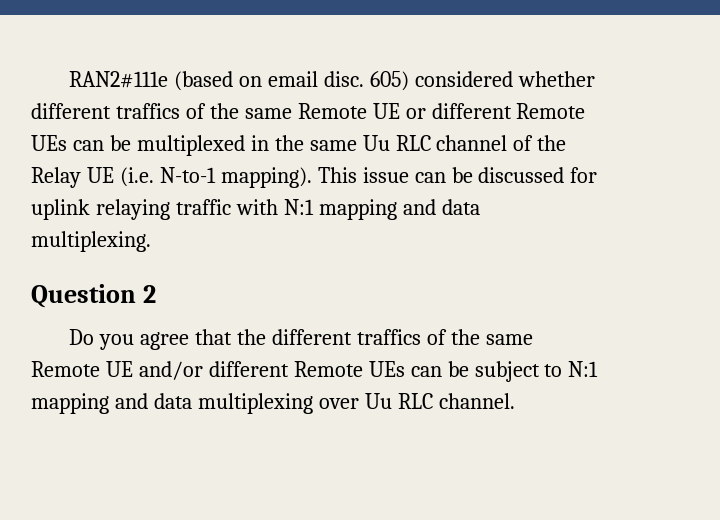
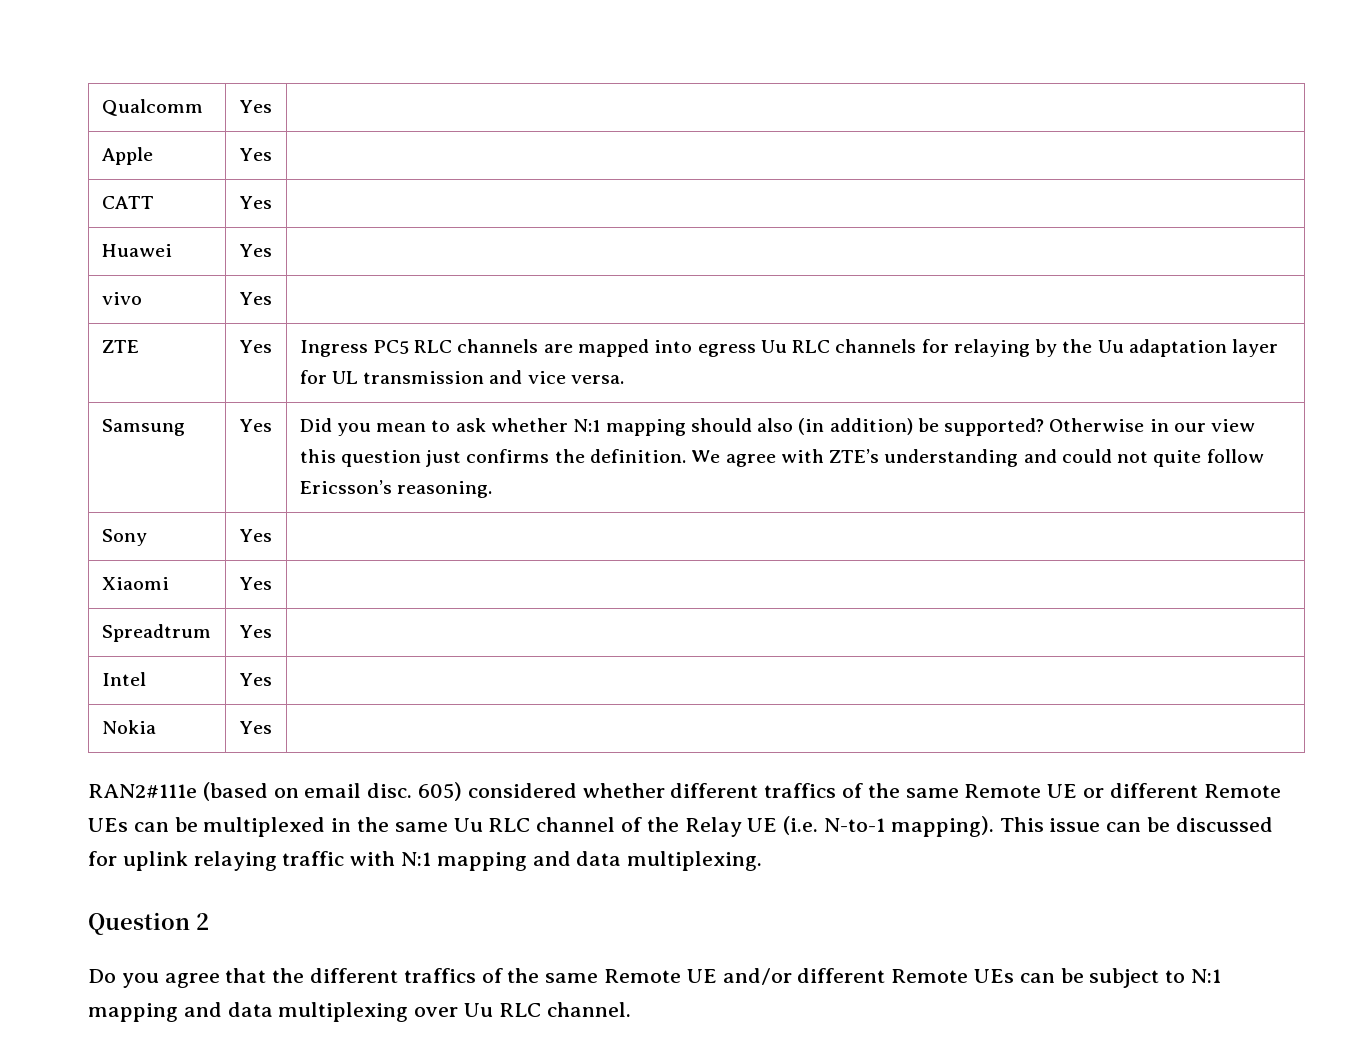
+ Qualcomm | Yes |
+ Apple | Yes |
+ CATT | Yes |
+ Huawei | Yes |
+ vivo | Yes |
+ ZTE | Yes | Ingress PC5 RLC channels are mapped into egress Uu RLC channels for relaying by the Uu adaptation layer for UL transmission and vice versa.
+ Samsung | Yes | Did you mean to ask whether N:1 mapping should also (in addition) be supported? Otherwise in our view this question just confirms the definition. We agree with ZTE’s understanding and could not quite follow Ericsson’s reasoning.
+ Sony | Yes |
+ Xiaomi | Yes |
+ Spreadtrum | Yes |
+ Intel | Yes |
+ Nokia | Yes |

